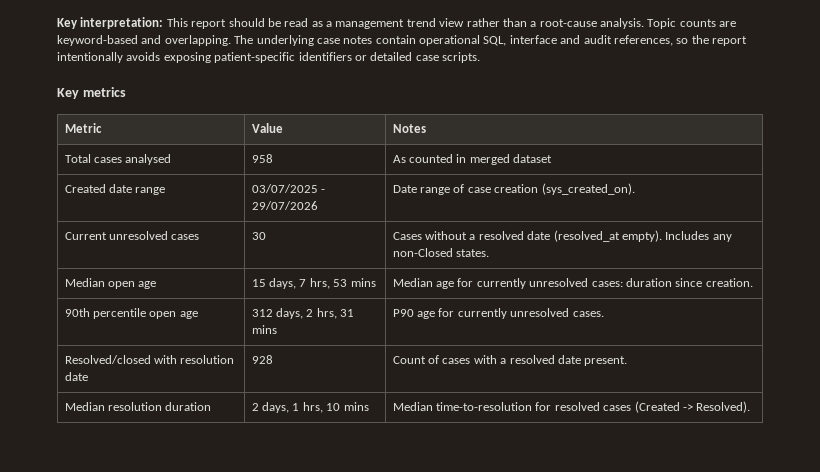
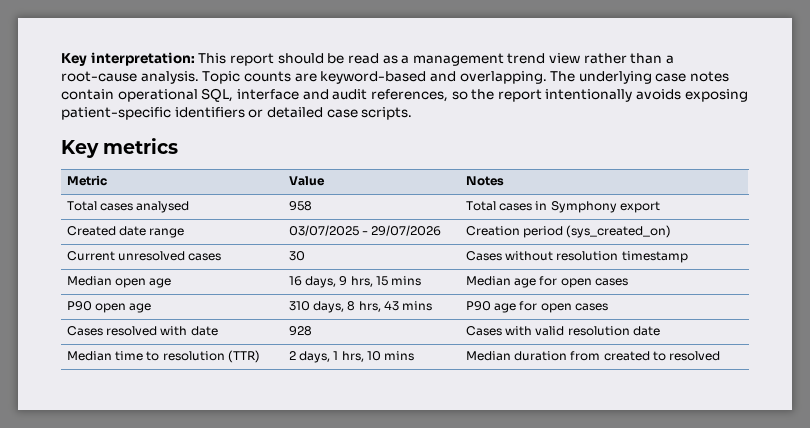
- Total cases analysed | 958 | As counted in merged dataset
+ Total cases analysed | 958 | Total cases in Symphony export
- Created date range | 03/07/2025 - 29/07/2026 | Date range of case creation (sys_created_on).
+ Created date range | 03/07/2025 - 29/07/2026 | Creation period (sys_created_on)
- Current unresolved cases | 30 | Cases without a resolved date (resolved_at empty). Includes any non-Closed states.
- Median open age | 15 days, 7 hrs, 53 mins | Median age for currently unresolved cases: duration since creation.
- 90th percentile open age | 312 days, 2 hrs, 31 mins | P90 age for currently unresolved cases.
- Resolved/closed with resolution date | 928 | Count of cases with a resolved date present.
- Median resolution duration | 2 days, 1 hrs, 10 mins | Median time-to-resolution for resolved cases (Created -> Resolved).
+ Current unresolved cases | 30 | Cases without resolution timestamp
+ Median open age | 16 days, 9 hrs, 15 mins | Median age for open cases
+ P90 open age | 310 days, 8 hrs, 43 mins | P90 age for open cases
+ Cases resolved with date | 928 | Cases with valid resolution date
+ Median time to resolution (TTR) | 2 days, 1 hrs, 10 mins | Median duration from created to resolved

